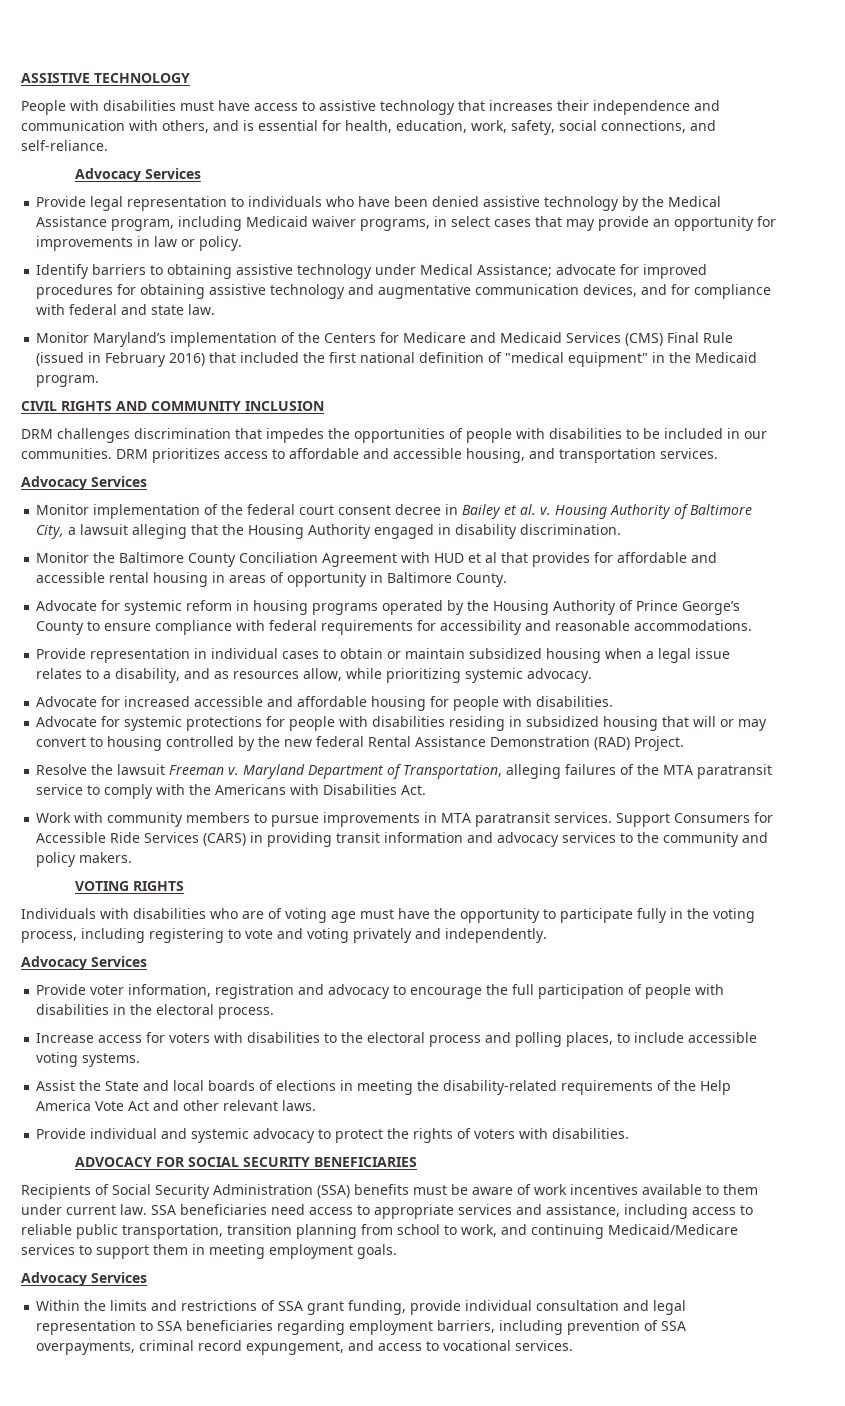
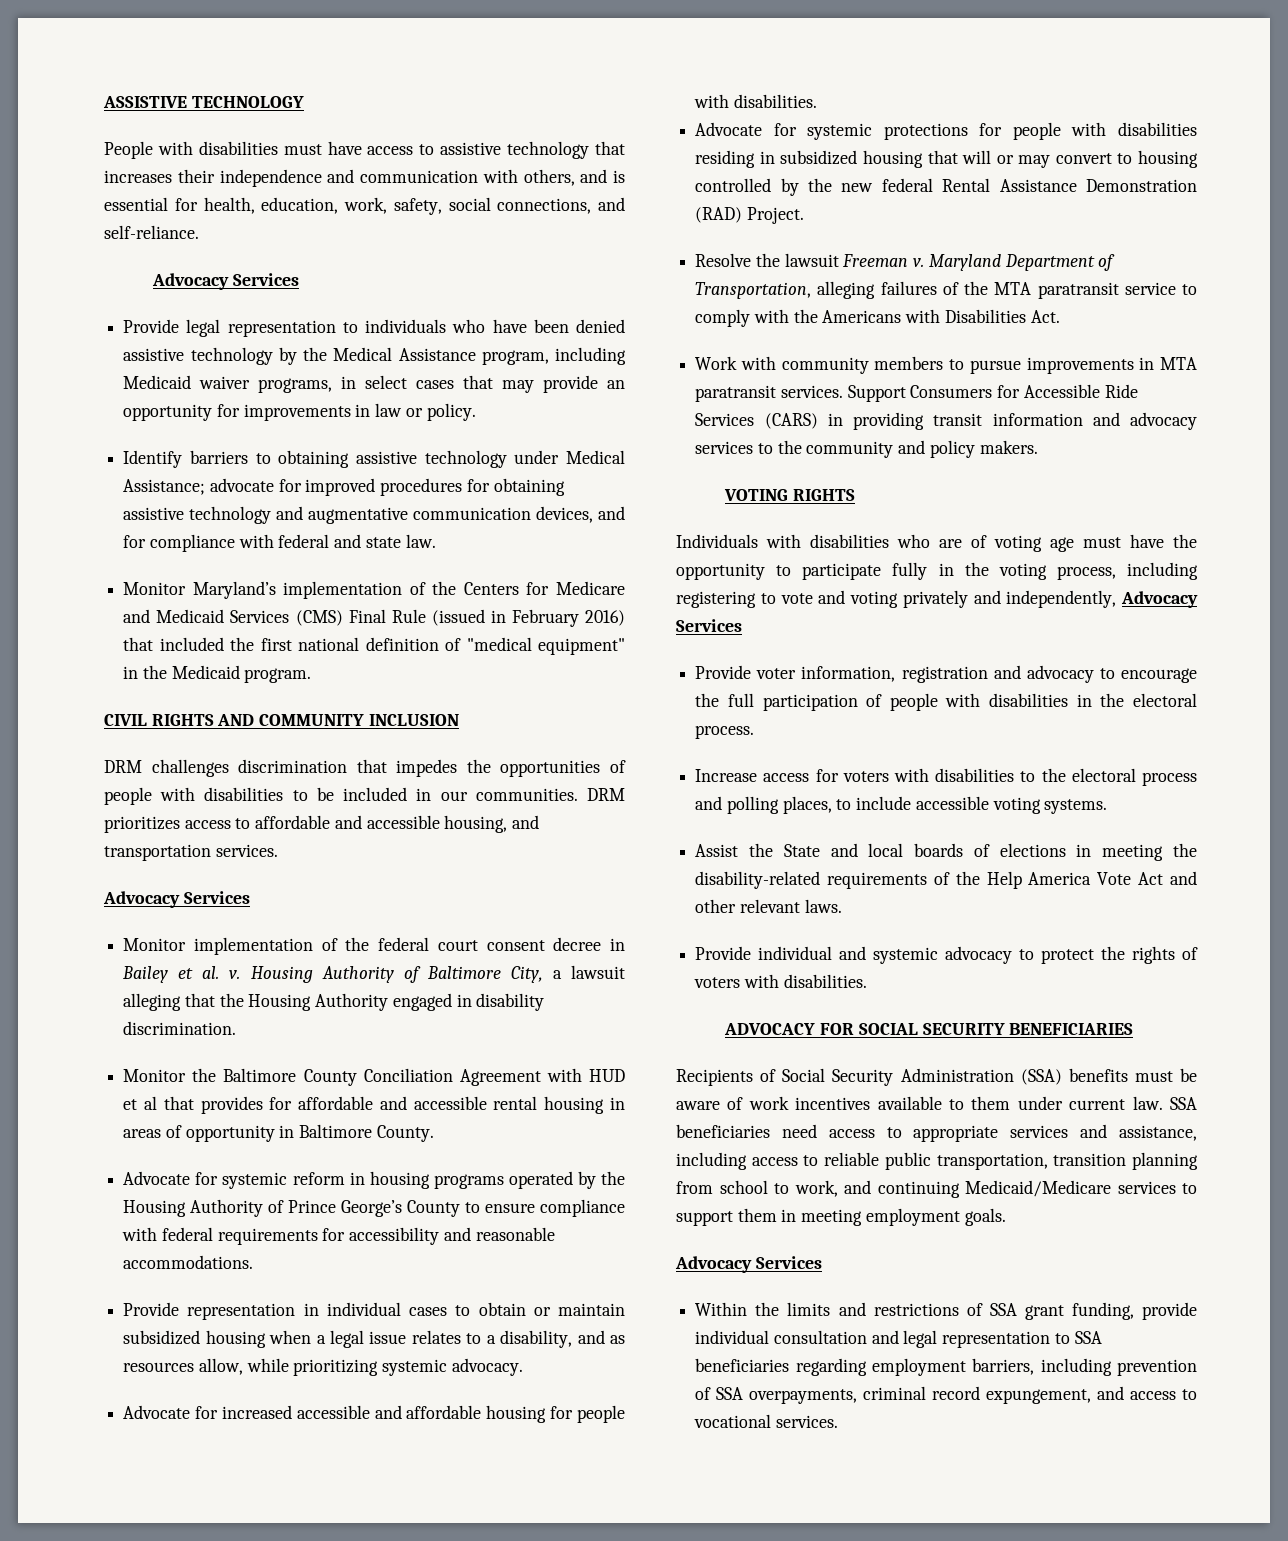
- Individuals with disabilities who are of voting age must have the opportunity to participate fully in the voting process, including registering to vote and voting privately and independently.
- Advocacy Services
+ Individuals with disabilities who are of voting age must have the opportunity to participate fully in the voting process, including registering to vote and voting privately and independently, Advocacy Services

